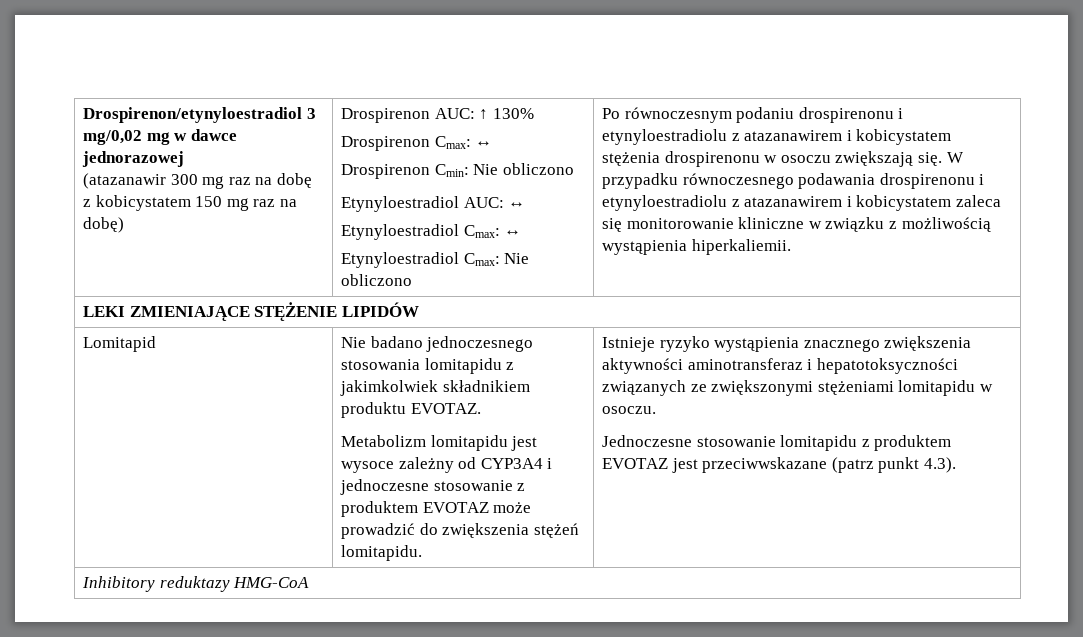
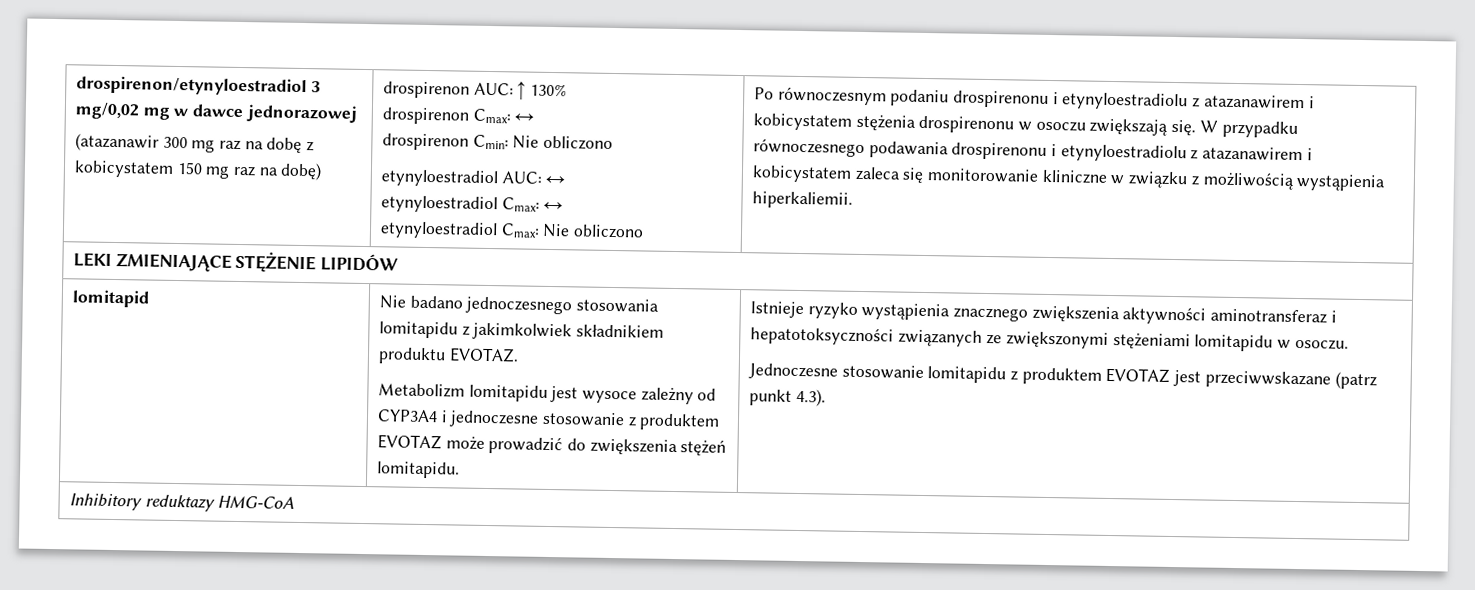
- Drospirenon/etynyloestradiol 3 mg/0,02 mg w dawce jednorazowej
+ drospirenon/etynyloestradiol 3 mg/0,02 mg w dawce jednorazowej
- Drospirenon AUC: ↑ 130%
+ drospirenon AUC: ↑ 130%
- Drospirenon Cmax: ↔
- Drospirenon Cmin: Nie obliczono
+ drospirenon Cmax: ↔
+ drospirenon Cmin: Nie obliczono
- Etynyloestradiol AUC: ↔
+ etynyloestradiol AUC: ↔
- Etynyloestradiol Cmax: ↔
- Etynyloestradiol Cmax: Nie obliczono
+ etynyloestradiol Cmax: ↔
+ etynyloestradiol Cmax: Nie obliczono
- Lomitapid
+ lomitapid

